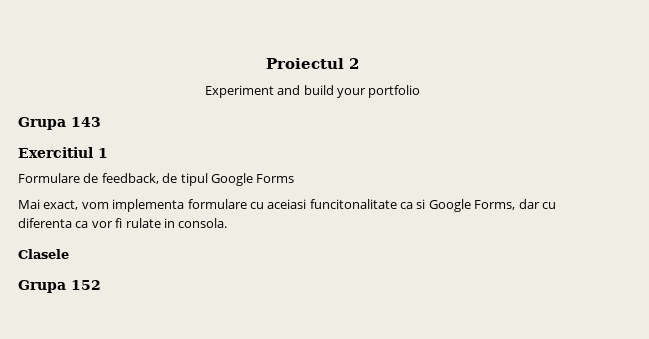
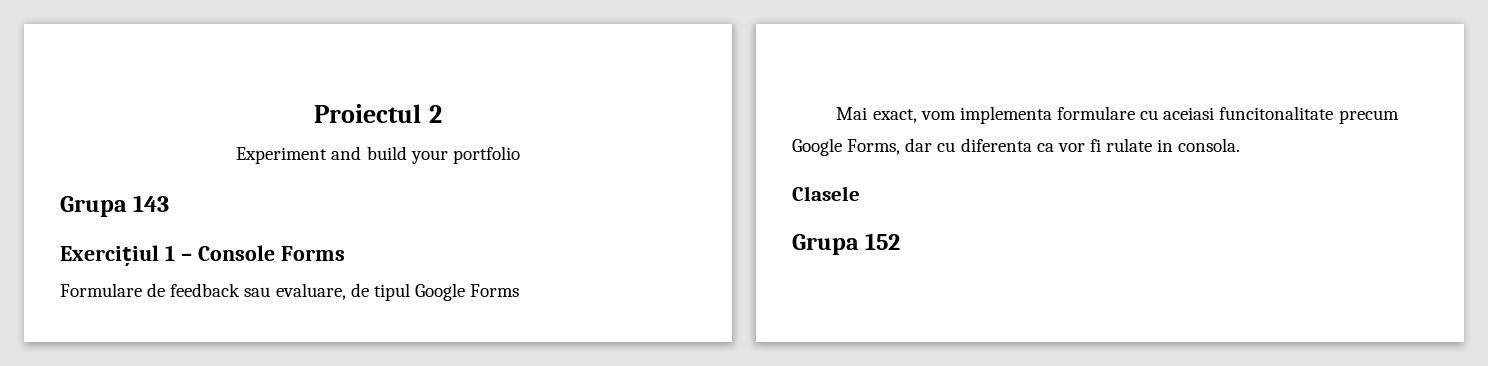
- Exercitiul 1
+ Exercițiul 1 – Console Forms
- Formulare de feedback, de tipul Google Forms
+ Formulare de feedback sau evaluare, de tipul Google Forms
- Mai exact, vom implementa formulare cu aceiasi funcitonalitate ca si Google Forms, dar cu diferenta ca vor fi rulate in consola.
+ Mai exact, vom implementa formulare cu aceiasi funcitonalitate precum Google Forms, dar cu diferenta ca vor fi rulate in consola.

